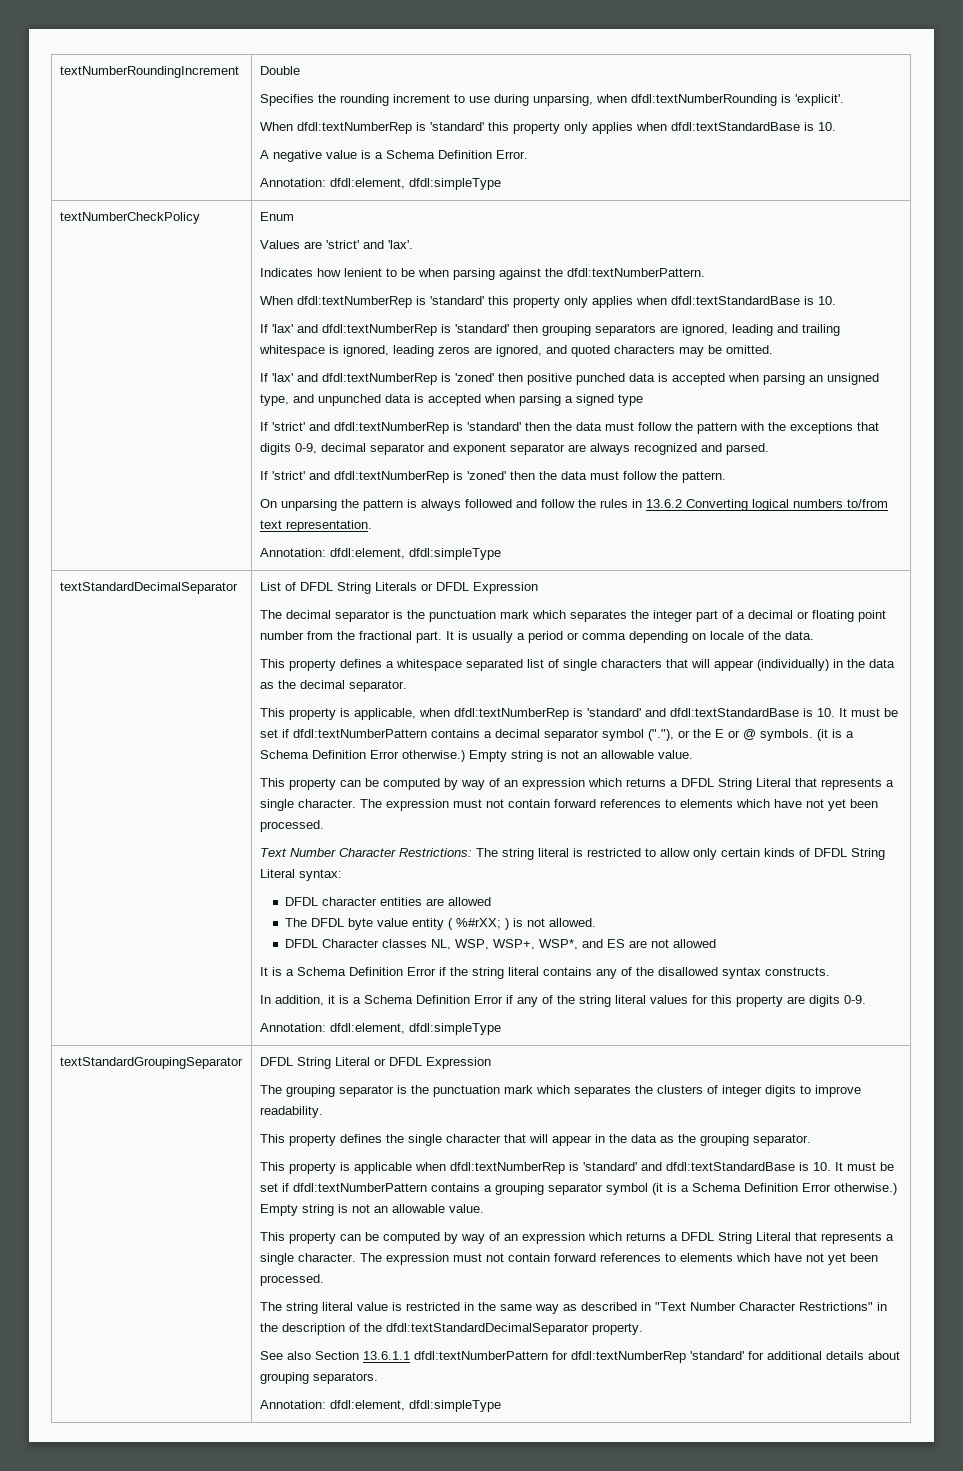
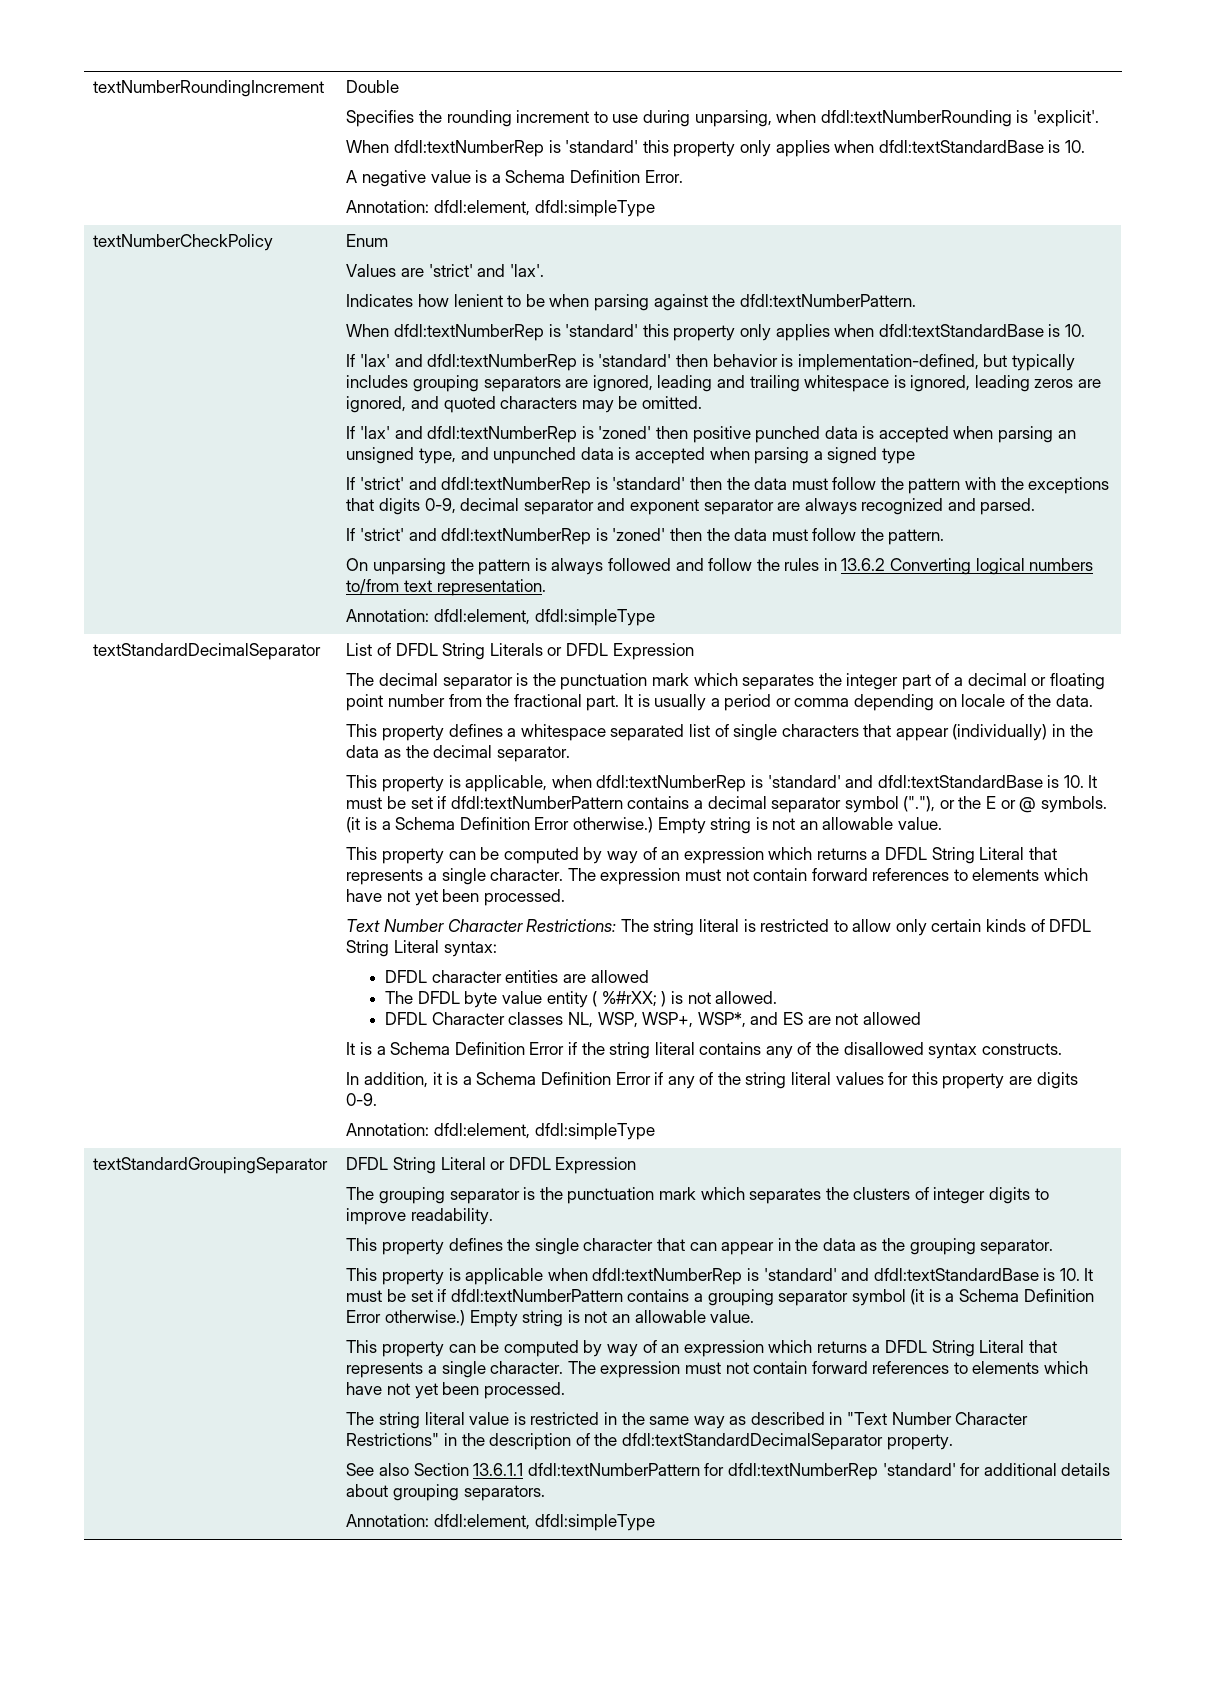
- If 'lax' and dfdl:textNumberRep is 'standard' then grouping separators are ignored, leading and trailing whitespace is ignored, leading zeros are ignored, and quoted characters may be omitted.
+ If 'lax' and dfdl:textNumberRep is 'standard' then behavior is implementation-defined, but typically includes grouping separators are ignored, leading and trailing whitespace is ignored, leading zeros are ignored, and quoted characters may be omitted.
- This property defines a whitespace separated list of single characters that will appear (individually) in the data as the decimal separator.
+ This property defines a whitespace separated list of single characters that appear (individually) in the data as the decimal separator.
- This property defines the single character that will appear in the data as the grouping separator.
+ This property defines the single character that can appear in the data as the grouping separator.

